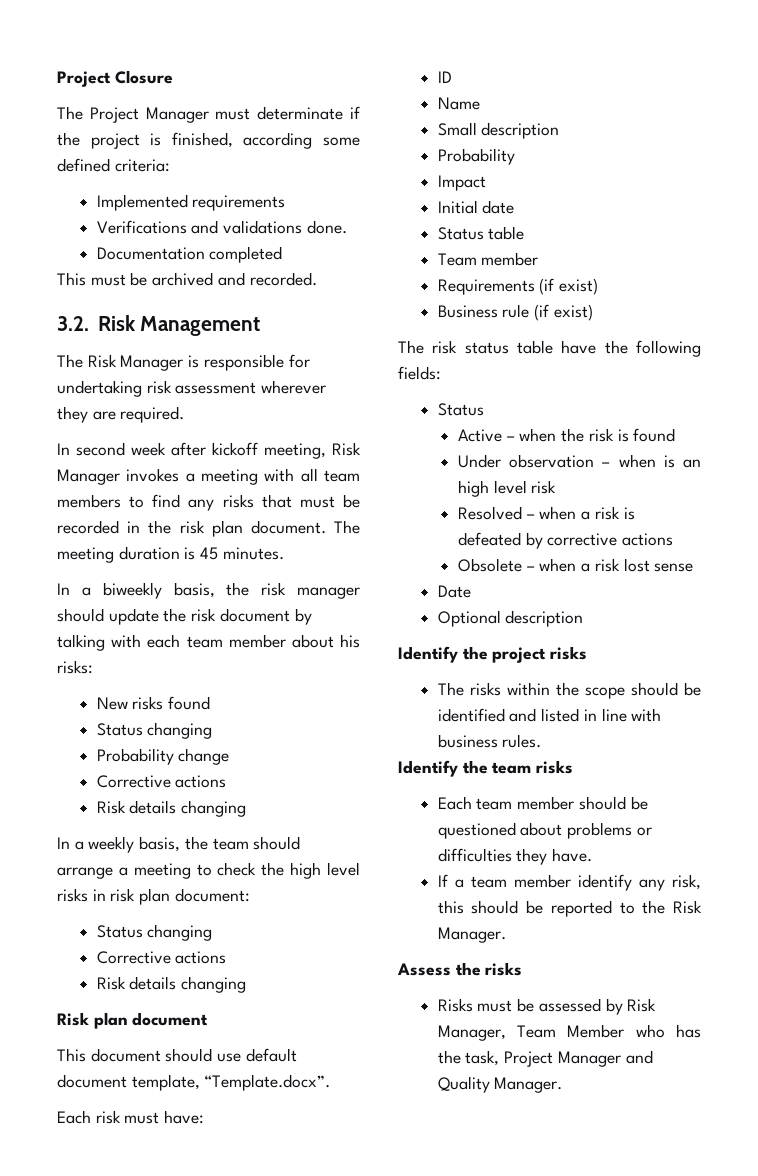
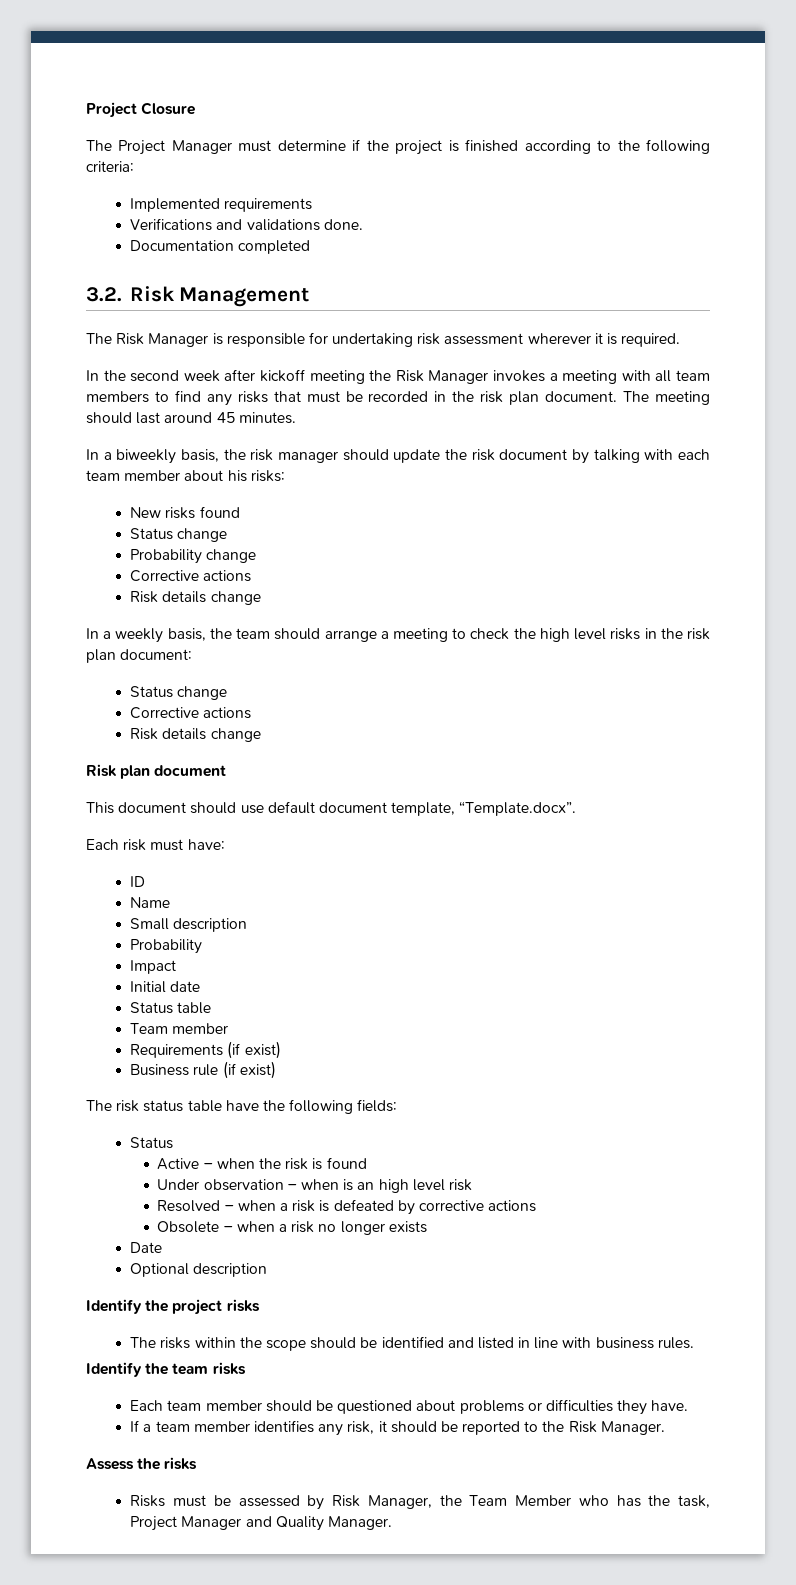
- The Project Manager must determinate if the project is finished, according some defined criteria:
+ The Project Manager must determine if the project is finished according to the following criteria:
- This must be archived and recorded.
- The Risk Manager is responsible for undertaking risk assessment wherever they are required.
+ The Risk Manager is responsible for undertaking risk assessment wherever it is required.
- In second week after kickoff meeting, Risk Manager invokes a meeting with all team members to find any risks that must be recorded in the risk plan document.
+ In the second week after kickoff meeting the Risk Manager invokes a meeting with all team members to find any risks that must be recorded in the risk plan document.
- The meeting duration is 45 minutes.
+ The meeting should last around 45 minutes.
  New risks found
- Status changing
+ Status change
  Probability change
  Corrective actions
- Risk details changing
+ Risk details change
- In a weekly basis, the team should arrange a meeting to check the high level risks in risk plan document:
- Status changing
+ In a weekly basis, the team should arrange a meeting to check the high level risks in the risk plan document:
+ Status change
  Corrective actions
- Risk details changing
+ Risk details change
- Obsolete – when a risk lost sense
+ Obsolete – when a risk no longer exists
- If a team member identify any risk, this should be reported to the Risk Manager.
+ If a team member identifies any risk, it should be reported to the Risk Manager.
- Risks must be assessed by Risk Manager, Team Member who has the task, Project Manager and Quality Manager.
+ Risks must be assessed by Risk Manager, the Team Member who has the task, Project Manager and Quality Manager.

